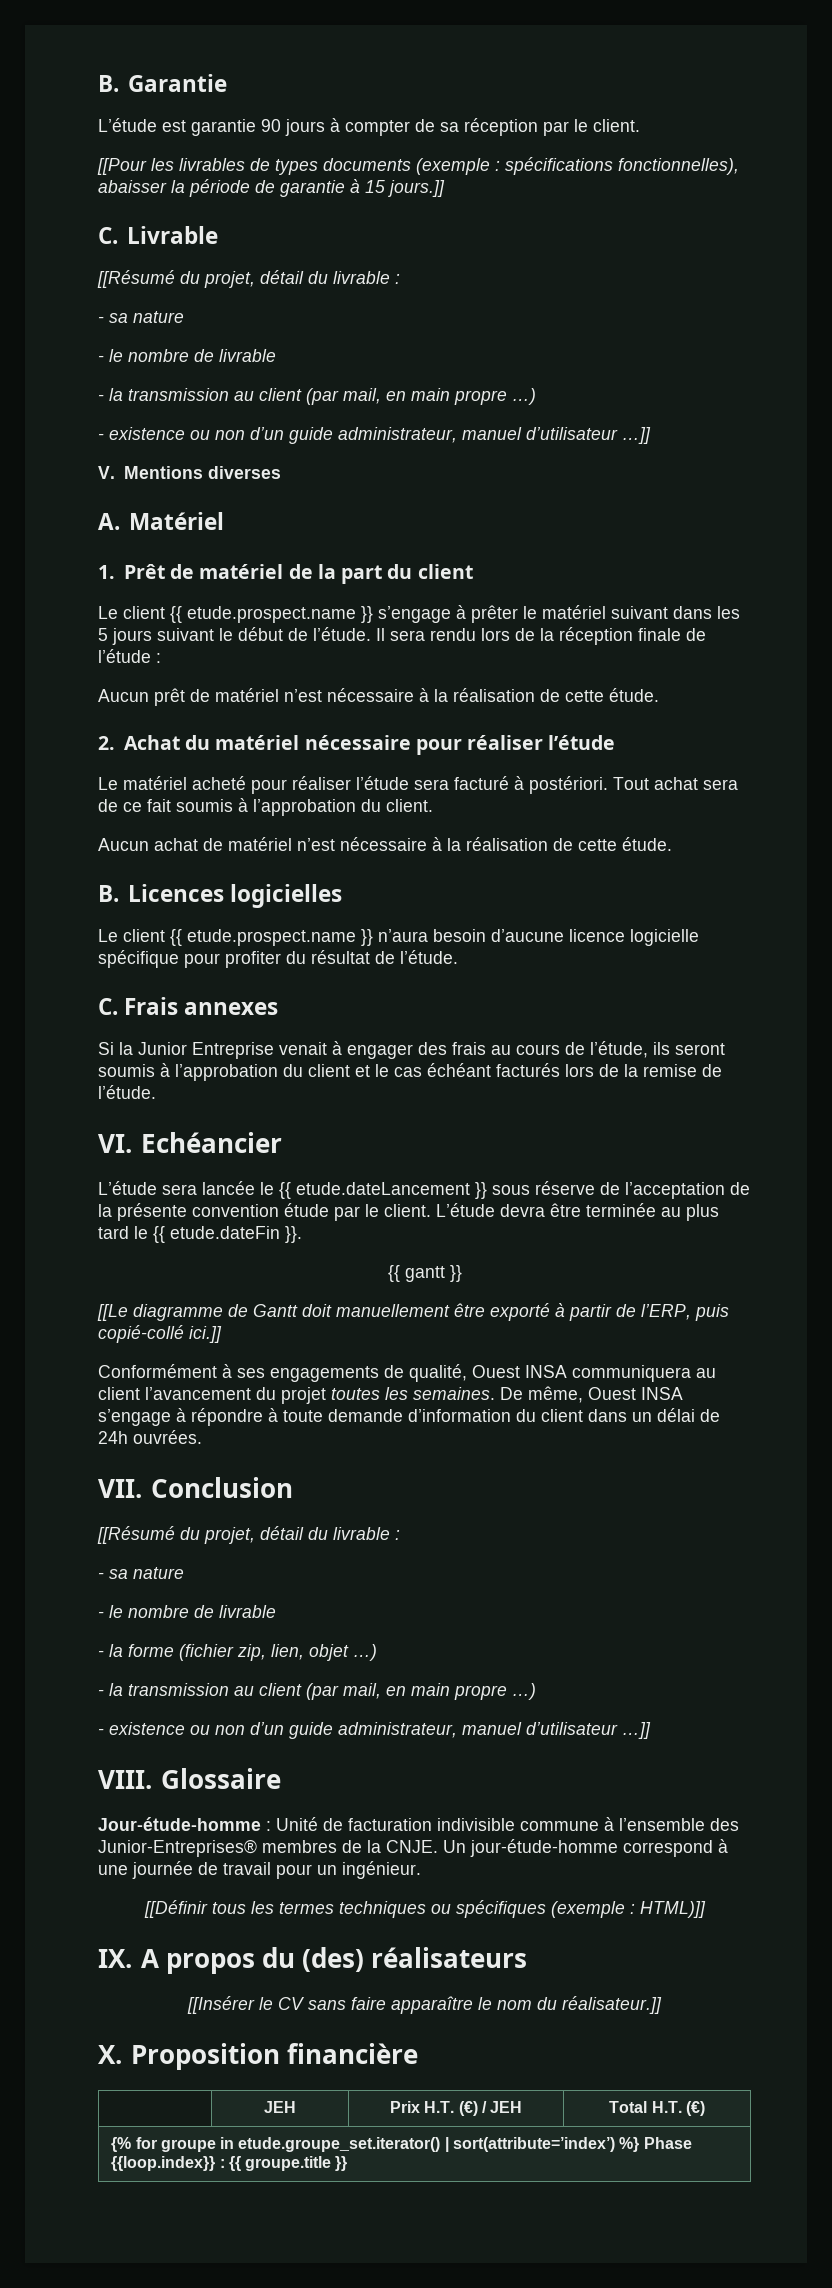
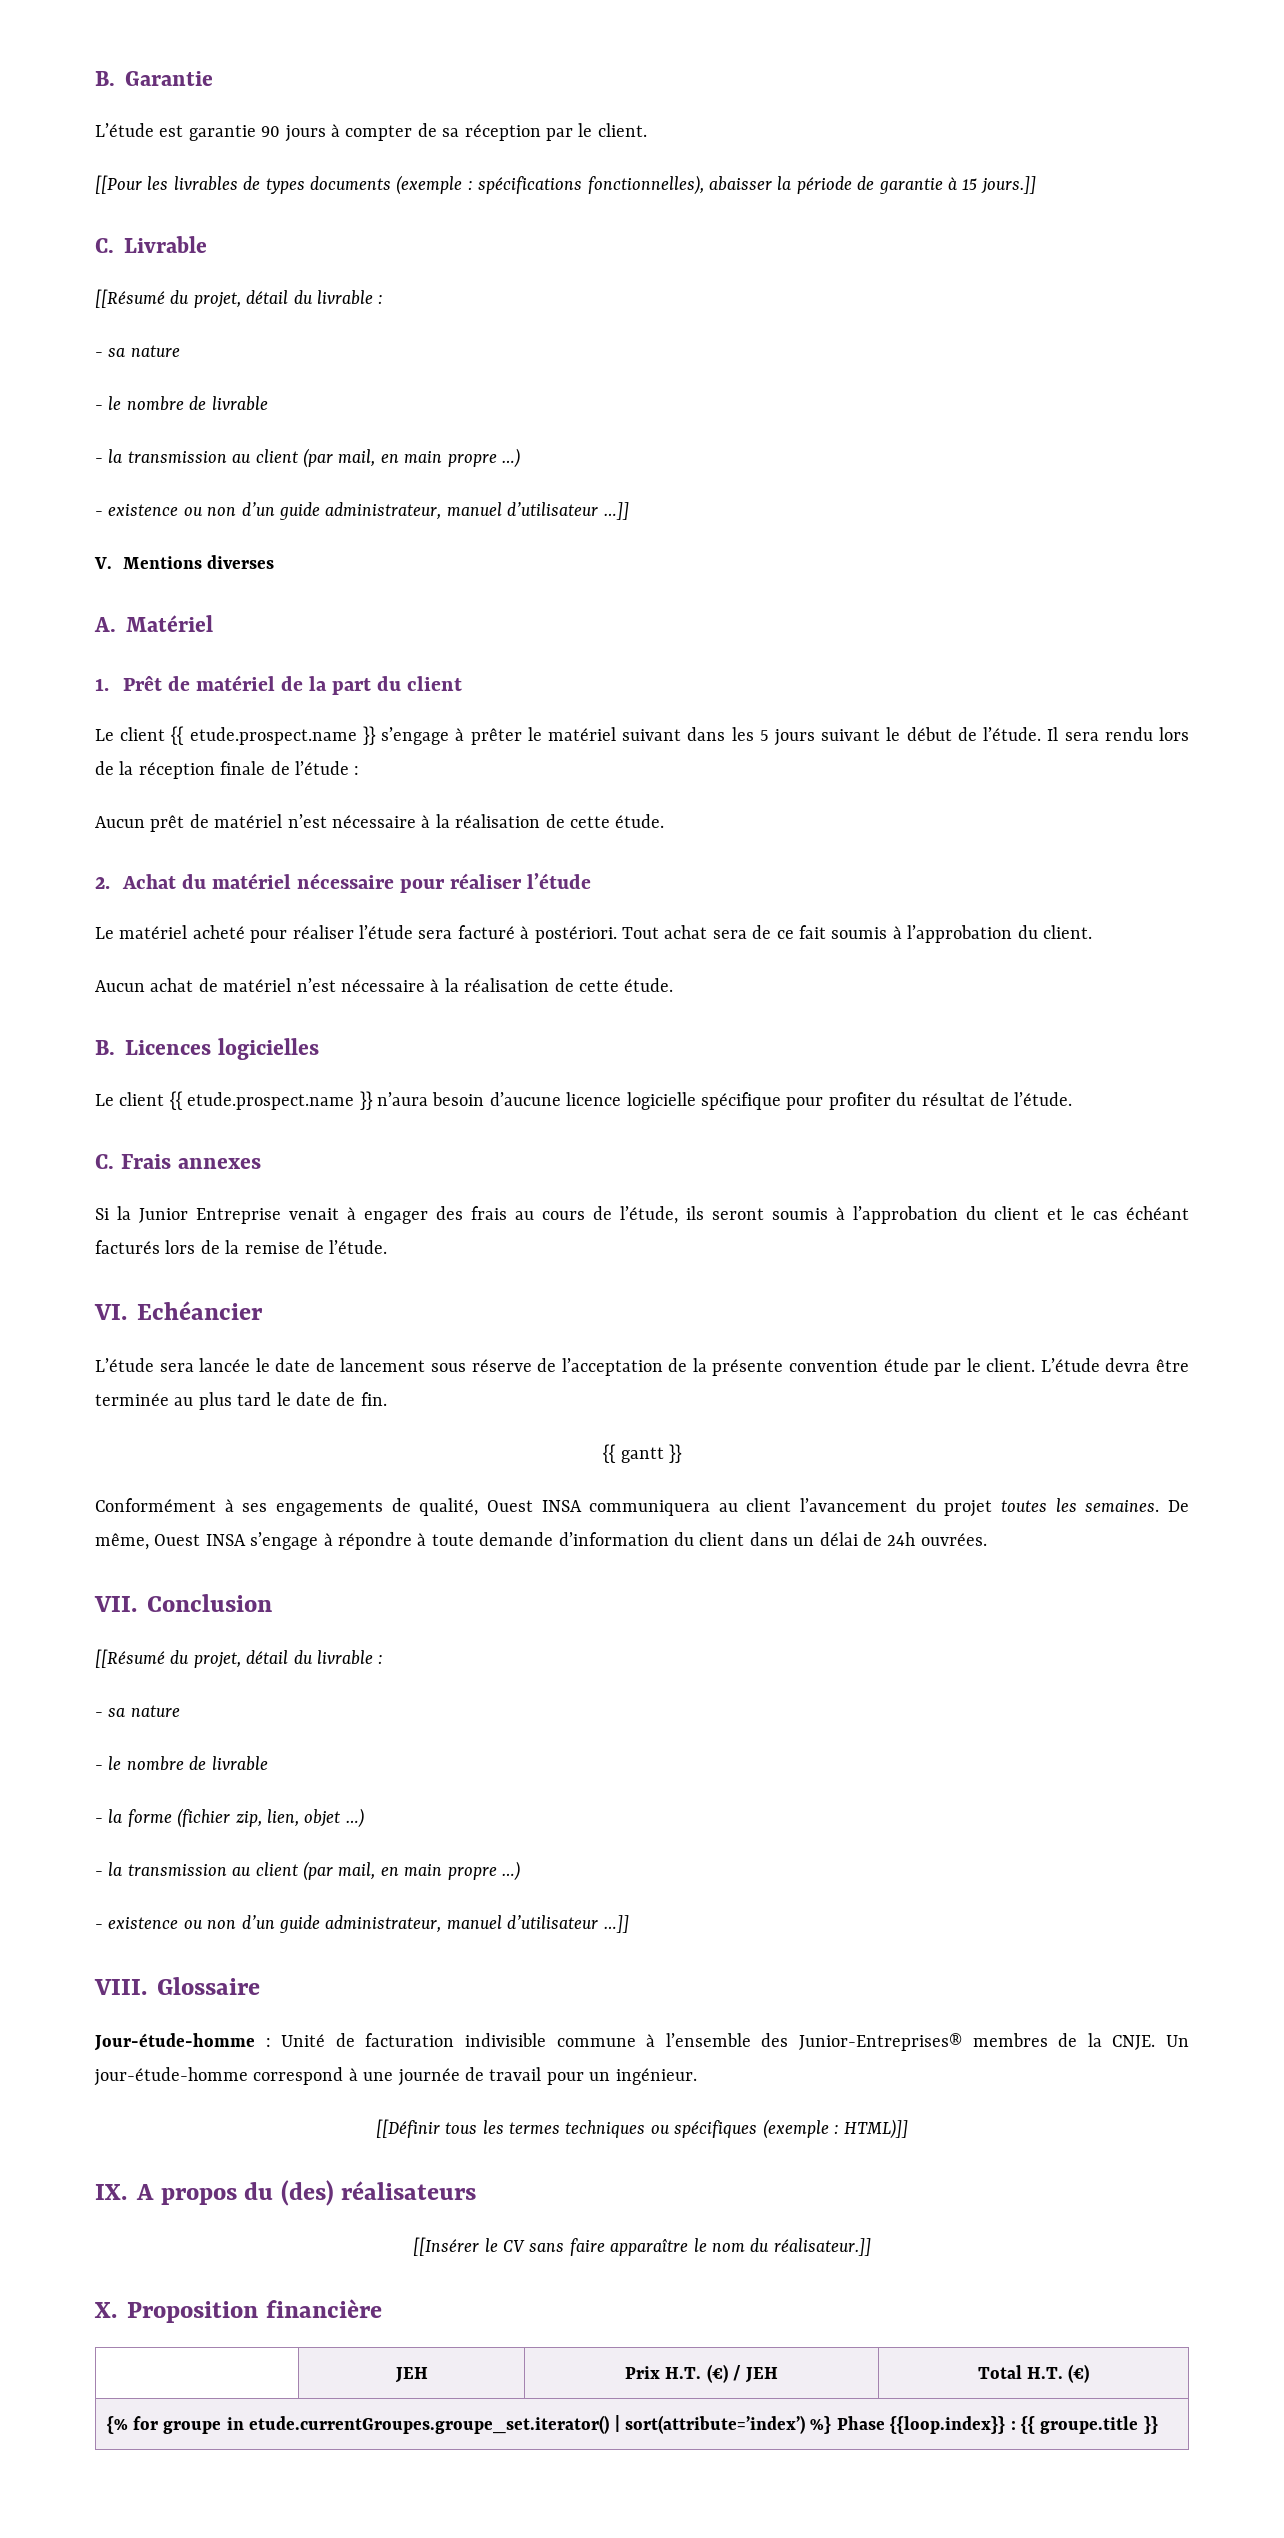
- L’étude sera lancée le {{ etude.dateLancement }} sous réserve de l’acceptation de la présente convention étude par le client.
+ L’étude sera lancée le date de lancement sous réserve de l’acceptation de la présente convention étude par le client.
- L’étude devra être terminée au plus tard le {{ etude.dateFin }}.
+ L’étude devra être terminée au plus tard le date de fin.
- [[Le diagramme de Gantt doit manuellement être exporté à partir de l’ERP, puis copié-collé ici.]]
- {% for groupe in etude.groupe_set.iterator() | sort(attribute=’index’) %} Phase {{loop.index}} : {{ groupe.title }}
+ {% for groupe in etude.currentGroupes.groupe_set.iterator() | sort(attribute=’index’) %} Phase {{loop.index}} : {{ groupe.title }}

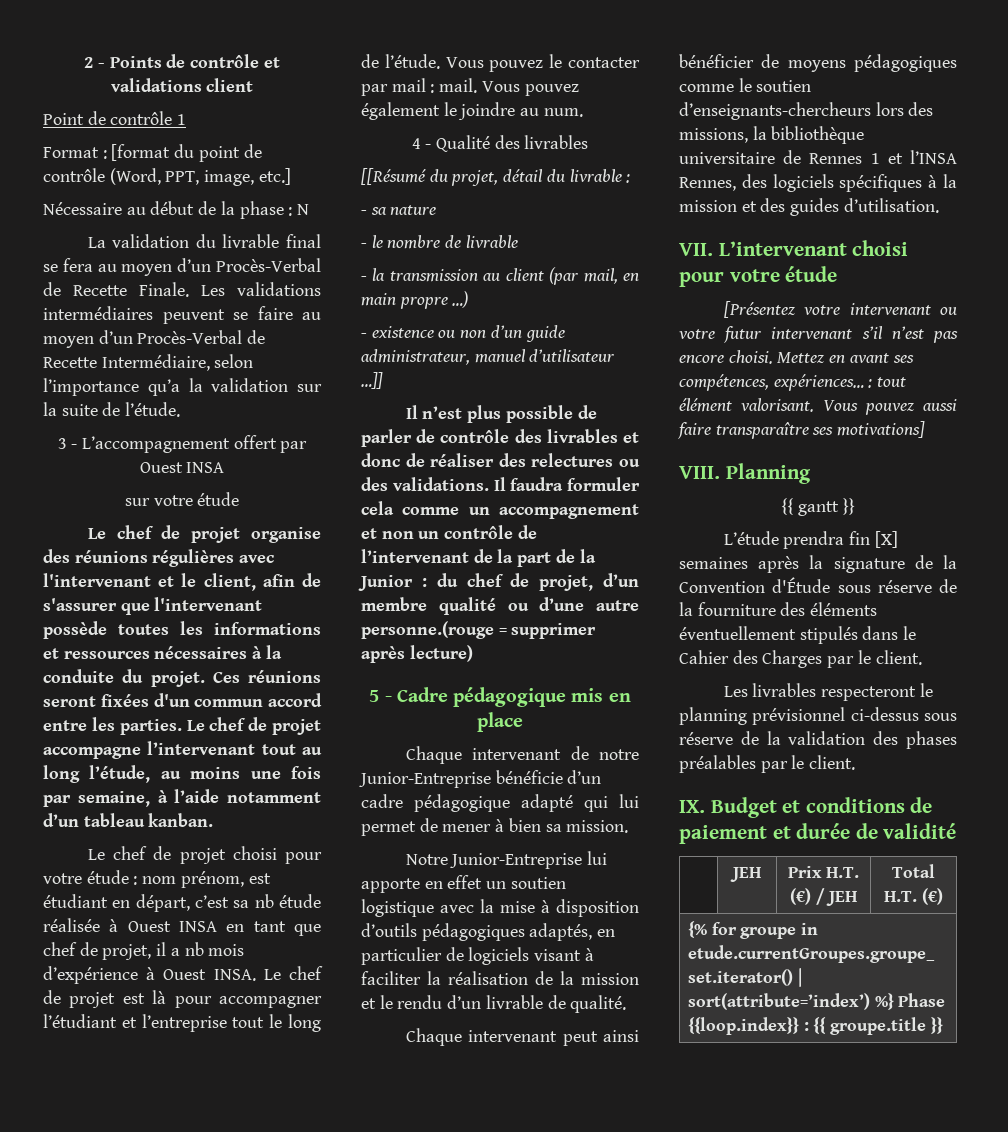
- B. Garantie
- L’étude est garantie 90 jours à compter de sa réception par le client.
- [[Pour les livrables de types documents (exemple : spécifications fonctionnelles), abaisser la période de garantie à 15 jours.]]
- C. Livrable
+ 2 - Points de contrôle et validations client
+ Point de contrôle 1
+ Format : [format du point de contrôle (Word, PPT, image, etc.]
+ Nécessaire au début de la phase : N
+ La validation du livrable final se fera au moyen d’un Procès-Verbal de Recette Finale. Les validations intermédiaires peuvent se faire au moyen d’un Procès-Verbal de Recette Intermédiaire, selon l’importance qu’a la validation sur la suite de l’étude.
+ 3 - L’accompagnement offert par Ouest INSA
+ sur votre étude
+ Le chef de projet organise des réunions régulières avec l'intervenant et le client, afin de s'assurer que l'intervenant possède toutes les informations et ressources nécessaires à la conduite du projet. Ces réunions seront fixées d'un commun accord entre les parties. Le chef de projet accompagne l’intervenant tout au long l’étude, au moins une fois par semaine, à l’aide notamment d’un tableau kanban.
+ Le chef de projet choisi pour votre étude : nom prénom, est étudiant en départ, c’est sa nb étude réalisée à Ouest INSA en tant que chef de projet, il a nb mois d’expérience à Ouest INSA. Le chef de projet est là pour accompagner l’étudiant et l’entreprise tout le long de l’étude. Vous pouvez le contacter par mail : mail. Vous pouvez également le joindre au num.
+ 4 - Qualité des livrables
- V. Mentions diverses
- A. Matériel
- 1. Prêt de matériel de la part du client
- Le client {{ etude.prospect.name }} s’engage à prêter le matériel suivant dans les 5 jours suivant le début de l’étude. Il sera rendu lors de la réception finale de l’étude :
- Aucun prêt de matériel n’est nécessaire à la réalisation de cette étude.
- 2. Achat du matériel nécessaire pour réaliser l’étude
- Le matériel acheté pour réaliser l’étude sera facturé à postériori. Tout achat sera de ce fait soumis à l’approbation du client.
- Aucun achat de matériel n’est nécessaire à la réalisation de cette étude.
- B. Licences logicielles
- Le client {{ etude.prospect.name }} n’aura besoin d’aucune licence logicielle spécifique pour profiter du résultat de l’étude.
- C. Frais annexes
- Si la Junior Entreprise venait à engager des frais au cours de l’étude, ils seront soumis à l’approbation du client et le cas échéant facturés lors de la remise de l’étude.
- VI. Echéancier
- L’étude sera lancée le date de lancement sous réserve de l’acceptation de la présente convention étude par le client. L’étude devra être terminée au plus tard le date de fin.
+ Il n’est plus possible de parler de contrôle des livrables et donc de réaliser des relectures ou des validations. Il faudra formuler cela comme un accompagnement et non un contrôle de l’intervenant de la part de la Junior : du chef de projet, d’un membre qualité ou d’une autre personne.(rouge = supprimer après lecture)
+ 5 - Cadre pédagogique mis en place
+ Chaque intervenant de notre Junior-Entreprise bénéficie d’un cadre pédagogique adapté qui lui permet de mener à bien sa mission.
+ Notre Junior-Entreprise lui apporte en effet un soutien logistique avec la mise à disposition d’outils pédagogiques adaptés, en particulier de logiciels visant à faciliter la réalisation de la mission et le rendu d’un livrable de qualité.
+ Chaque intervenant peut ainsi bénéficier de moyens pédagogiques comme le soutien d’enseignants-chercheurs lors des missions, la bibliothèque universitaire de Rennes 1 et l’INSA Rennes, des logiciels spécifiques à la mission et des guides d’utilisation.
+ VII. L’intervenant choisi pour votre étude
+ [Présentez votre intervenant ou votre futur intervenant s’il n’est pas encore choisi. Mettez en avant ses compétences, expériences… : tout élément valorisant. Vous pouvez aussi faire transparaître ses motivations]
+ VIII. Planning
  {{ gantt }}
- Conformément à ses engagements de qualité, Ouest INSA communiquera au client l’avancement du projet toutes les semaines. De même, Ouest INSA s’engage à répondre à toute demande d’information du client dans un délai de 24h ouvrées.
- VII. Conclusion
- [[Résumé du projet, détail du livrable :
- - sa nature
- - le nombre de livrable
- - la forme (fichier zip, lien, objet …)
- - la transmission au client (par mail, en main propre …)
- - existence ou non d’un guide administrateur, manuel d’utilisateur …]]
- VIII. Glossaire
- Jour-étude-homme : Unité de facturation indivisible commune à l’ensemble des Junior-Entreprises® membres de la CNJE. Un jour-étude-homme correspond à une journée de travail pour un ingénieur.
- [[Définir tous les termes techniques ou spécifiques (exemple : HTML)]]
- IX. A propos du (des) réalisateurs
- [[Insérer le CV sans faire apparaître le nom du réalisateur.]]
- X. Proposition financière
+ L’étude prendra fin [X] semaines après la signature de la Convention d'Étude sous réserve de la fourniture des éléments éventuellement stipulés dans le Cahier des Charges par le client.
+ Les livrables respecteront le planning prévisionnel ci-dessus sous réserve de la validation des phases préalables par le client.
+ IX. Budget et conditions de paiement et durée de validité

